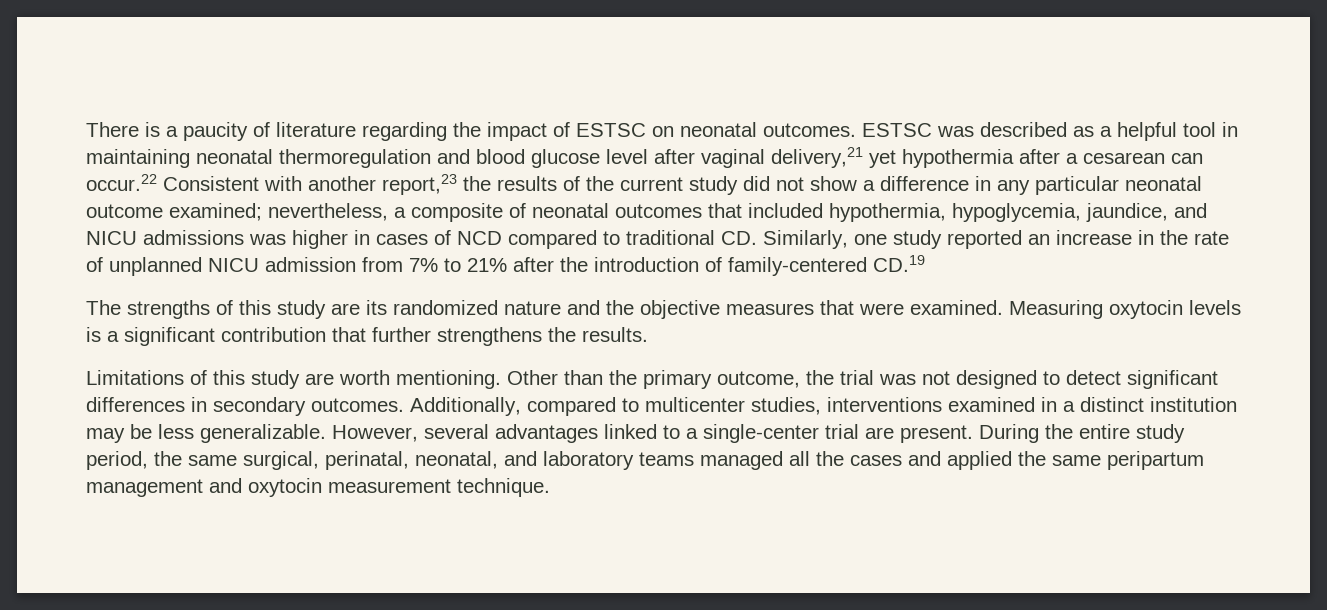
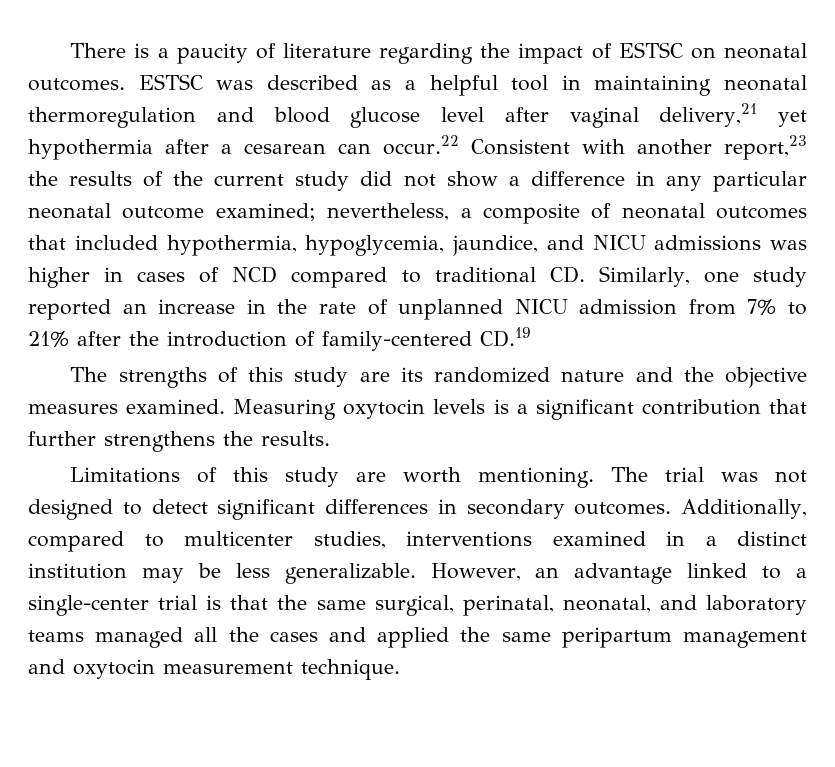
- The strengths of this study are its randomized nature and the objective measures that were examined.
+ The strengths of this study are its randomized nature and the objective measures examined.
- Other than the primary outcome, the trial was not designed to detect significant differences in secondary outcomes.
+ The trial was not designed to detect significant differences in secondary outcomes.
- However, several advantages linked to a single-center trial are present. During the entire study period, the same surgical, perinatal, neonatal, and laboratory teams managed all the cases and applied the same peripartum management and oxytocin measurement technique.
+ However, an advantage linked to a single-center trial is that the same surgical, perinatal, neonatal, and laboratory teams managed all the cases and applied the same peripartum management and oxytocin measurement technique.

